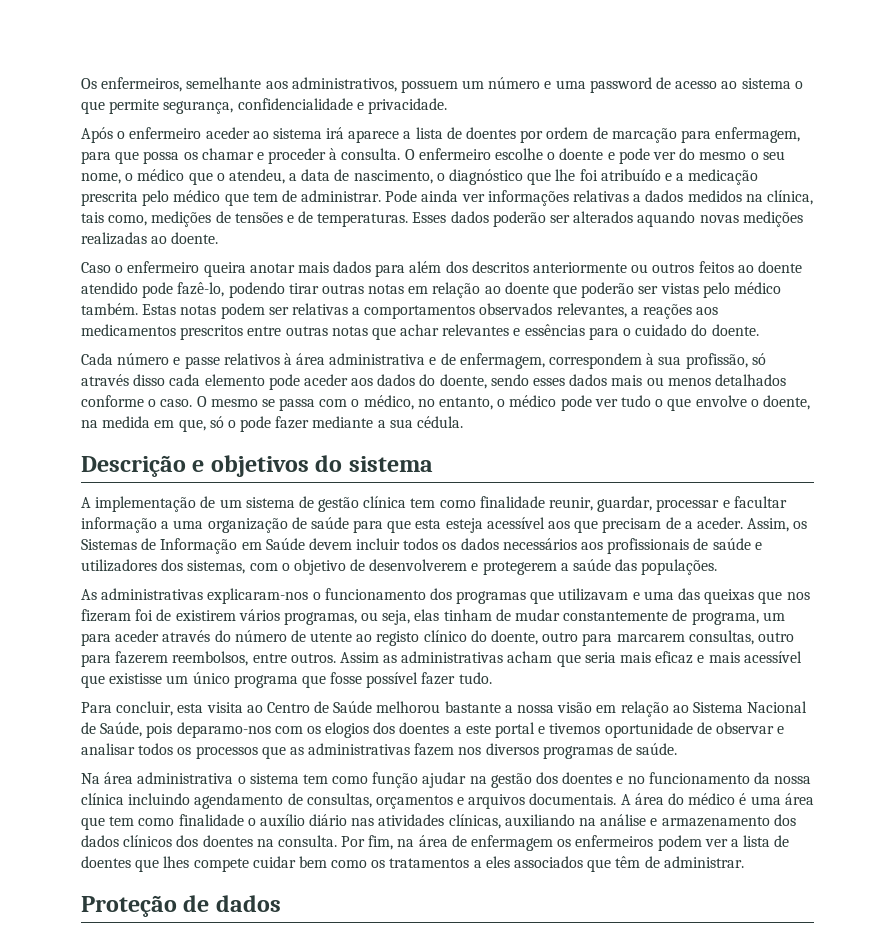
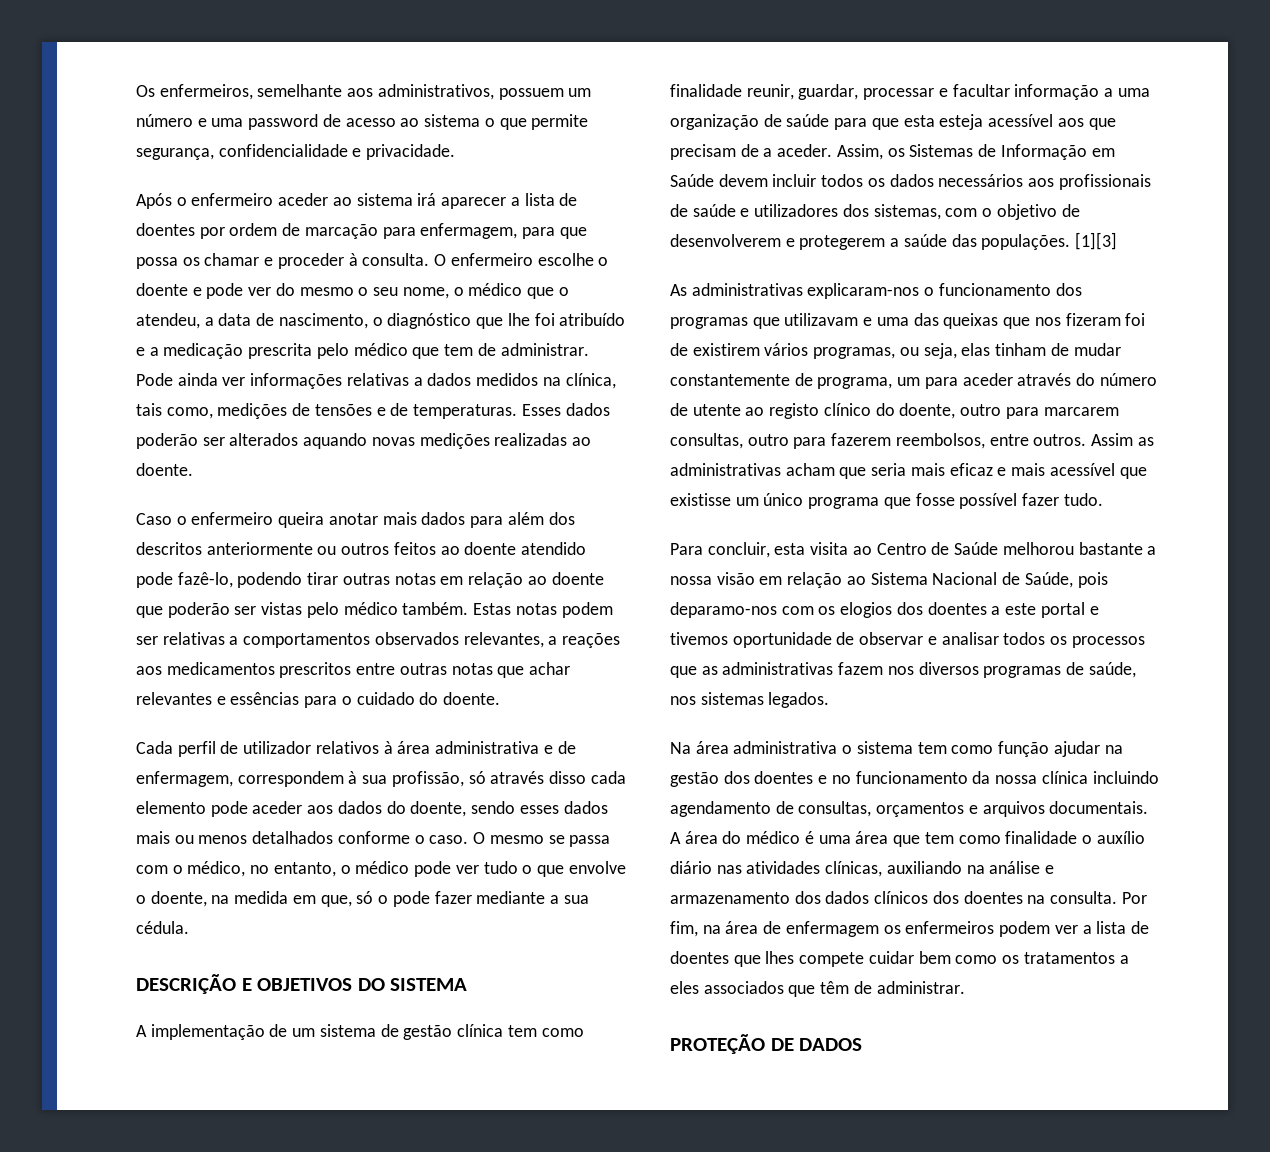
- Após o enfermeiro aceder ao sistema irá aparece a lista de doentes por ordem de marcação para enfermagem, para que possa os chamar e proceder à consulta.
+ Após o enfermeiro aceder ao sistema irá aparecer a lista de doentes por ordem de marcação para enfermagem, para que possa os chamar e proceder à consulta.
- Cada número e passe relativos à área administrativa e de enfermagem, correspondem à sua profissão, só através disso cada elemento pode aceder aos dados do doente, sendo esses dados mais ou menos detalhados conforme o caso.
+ Cada perfil de utilizador relativos à área administrativa e de enfermagem, correspondem à sua profissão, só através disso cada elemento pode aceder aos dados do doente, sendo esses dados mais ou menos detalhados conforme o caso.
- Descrição e objetivos do sistema
+ DESCRIÇÃO E OBJETIVOS DO SISTEMA
+ [1][3]
- Para concluir, esta visita ao Centro de Saúde melhorou bastante a nossa visão em relação ao Sistema Nacional de Saúde, pois deparamo-nos com os elogios dos doentes a este portal e tivemos oportunidade de observar e analisar todos os processos que as administrativas fazem nos diversos programas de saúde.
+ Para concluir, esta visita ao Centro de Saúde melhorou bastante a nossa visão em relação ao Sistema Nacional de Saúde, pois deparamo-nos com os elogios dos doentes a este portal e tivemos oportunidade de observar e analisar todos os processos que as administrativas fazem nos diversos programas de saúde, nos sistemas legados.
- Proteção de dados
+ PROTEÇÃO DE DADOS

